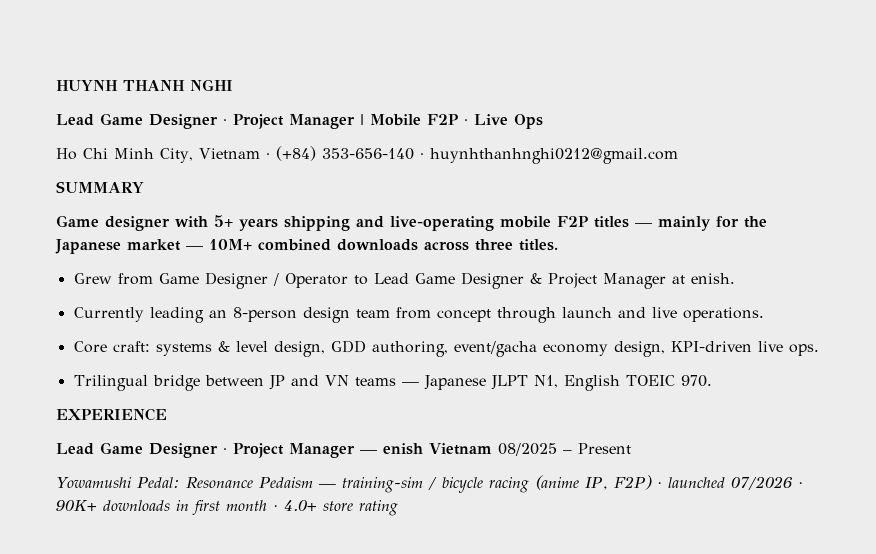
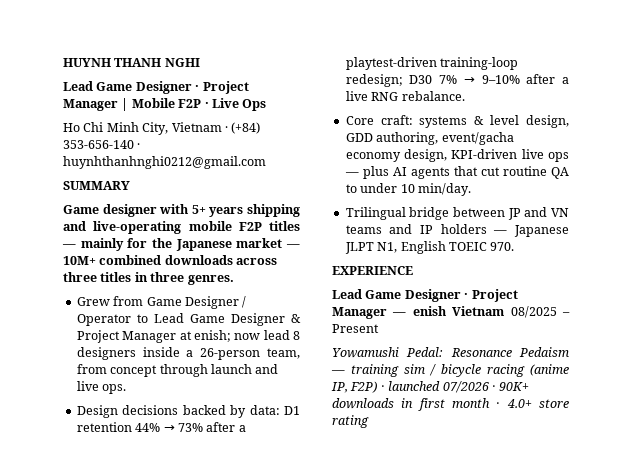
- Game designer with 5+ years shipping and live-operating mobile F2P titles — mainly for the Japanese market — 10M+ combined downloads across three titles.
+ Game designer with 5+ years shipping and live-operating mobile F2P titles — mainly for the Japanese market — 10M+ combined downloads across three titles in three genres.
- Grew from Game Designer / Operator to Lead Game Designer & Project Manager at enish.
- Currently leading an 8-person design team from concept through launch and live operations.
+ Grew from Game Designer / Operator to Lead Game Designer & Project Manager at enish; now lead 8 designers inside a 26-person team, from concept through launch and live ops.
+ Design decisions backed by data: D1 retention 44% → 73% after a playtest-driven training-loop redesign; D30 7% → 9–10% after a live RNG rebalance.
- Core craft: systems & level design, GDD authoring, event/gacha economy design, KPI-driven live ops.
+ Core craft: systems & level design, GDD authoring, event/gacha economy design, KPI-driven live ops — plus AI agents that cut routine QA to under 10 min/day.
- Trilingual bridge between JP and VN teams — Japanese JLPT N1, English TOEIC 970.
+ Trilingual bridge between JP and VN teams and IP holders — Japanese JLPT N1, English TOEIC 970.
- Yowamushi Pedal: Resonance Pedaism — training-sim / bicycle racing (anime IP, F2P) · launched 07/2026 · 90K+ downloads in first month · 4.0+ store rating
+ Yowamushi Pedal: Resonance Pedaism — training sim / bicycle racing (anime IP, F2P) · launched 07/2026 · 90K+ downloads in first month · 4.0+ store rating

